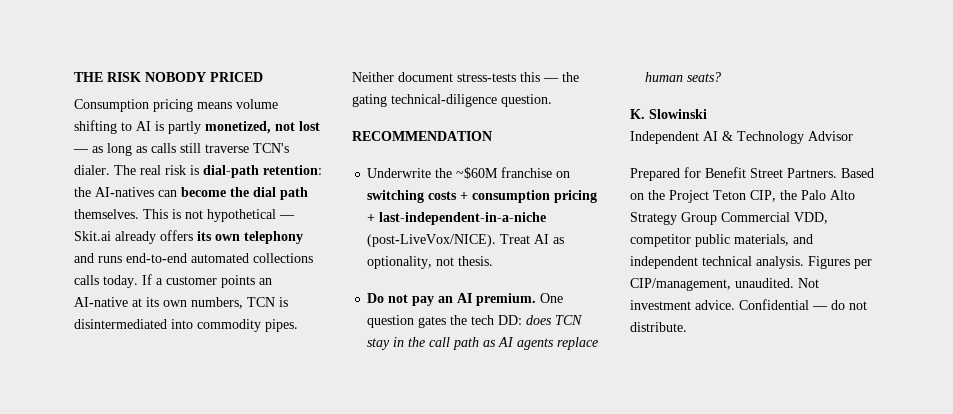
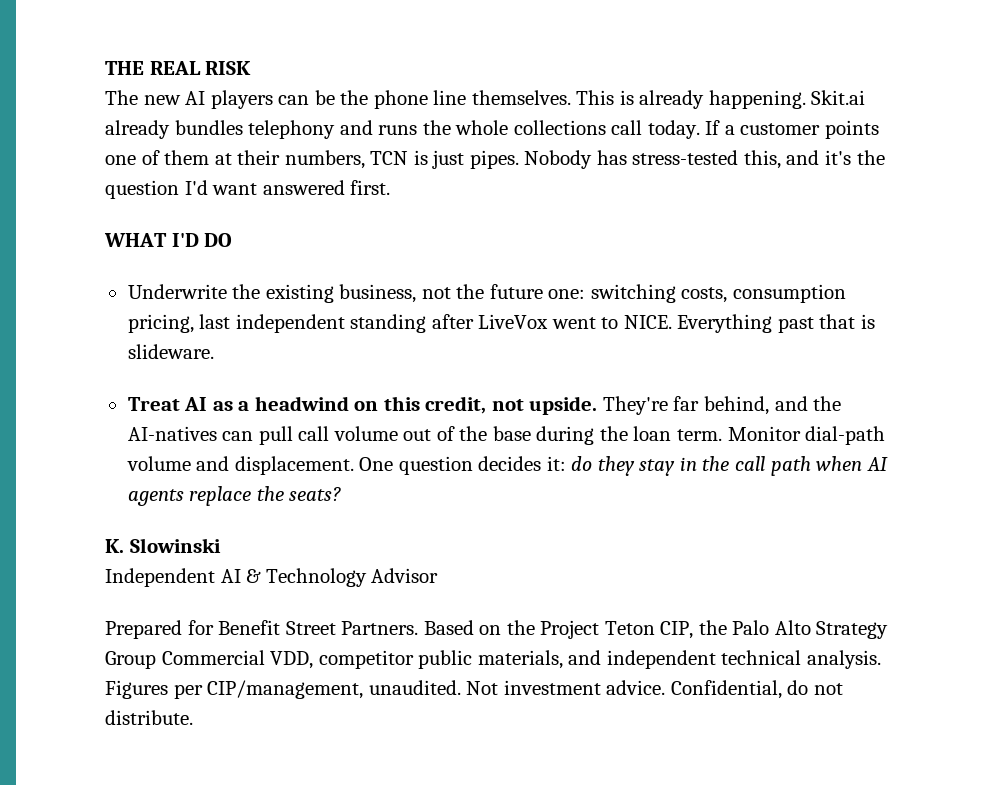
- THE RISK NOBODY PRICED
- Consumption pricing means volume shifting to AI is partly monetized, not lost — as long as calls still traverse TCN's dialer. The real risk is dial-path retention: the AI-natives can become the dial path themselves. This is not hypothetical — Skit.ai already offers its own telephony and runs end-to-end automated collections calls today.
+ THE REAL RISK
+ The new AI players can be the phone line themselves. This is already happening. Skit.ai already bundles telephony and runs the whole collections call today.
- If a customer points an AI-native at its own numbers, TCN is disintermediated into commodity pipes. Neither document stress-tests this — the gating technical-diligence question.
- RECOMMENDATION
- Underwrite the ~$60M franchise on switching costs + consumption pricing + last-independent-in-a-niche (post-LiveVox/NICE). Treat AI as optionality, not thesis.
- Do not pay an AI premium. One question gates the tech DD: does TCN stay in the call path as AI agents replace human seats?
+ If a customer points one of them at their numbers, TCN is just pipes. Nobody has stress-tested this, and it's the question I'd want answered first.
+ WHAT I'D DO
+ Underwrite the existing business, not the future one: switching costs, consumption pricing, last independent standing after LiveVox went to NICE. Everything past that is slideware.
+ Treat AI as a headwind on this credit, not upside. They're far behind, and the AI-natives can pull call volume out of the base during the loan term. Monitor dial-path volume and displacement. One question decides it: do they stay in the call path when AI agents replace the seats?
- Confidential — do not distribute.
+ Confidential, do not distribute.

